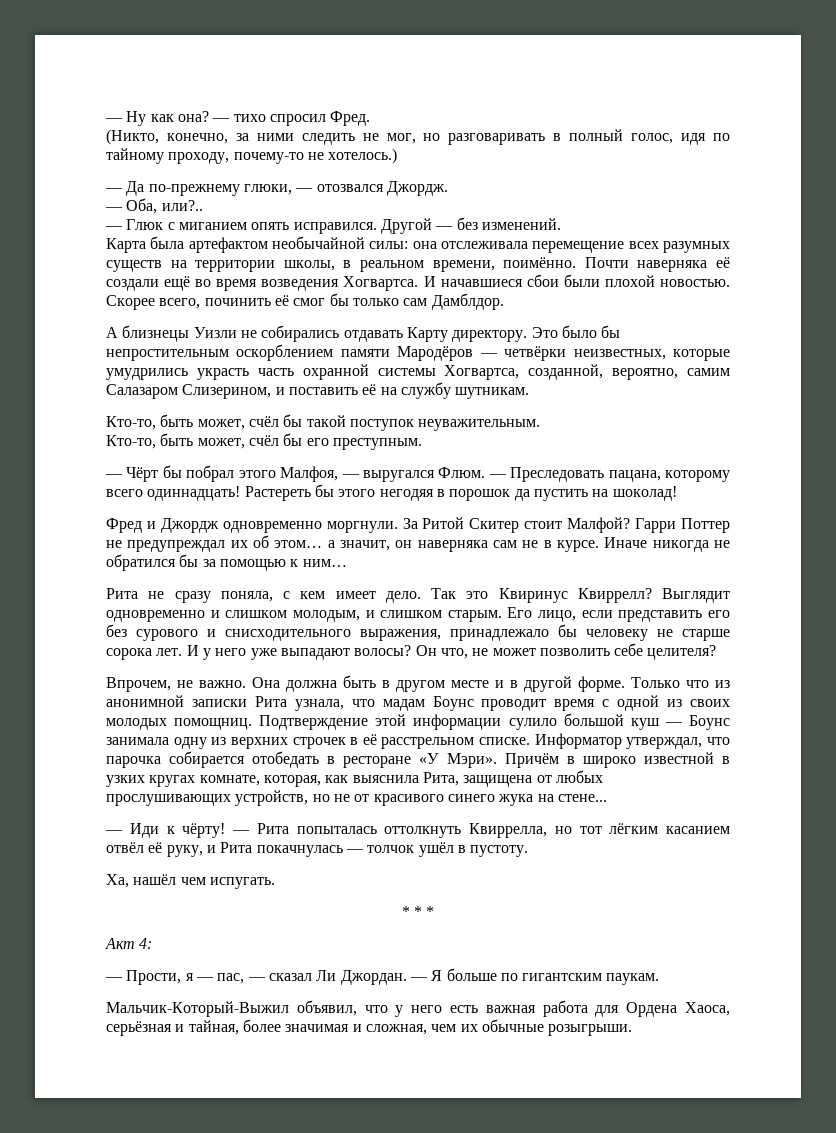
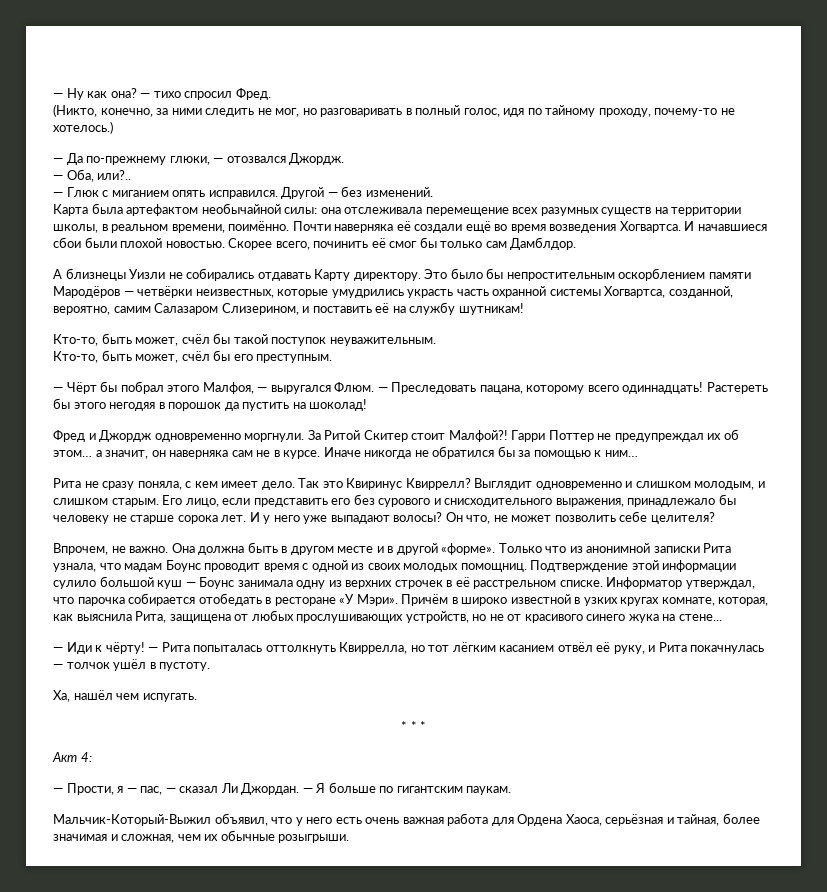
- Это было бы непростительным оскорблением памяти Мародёров — четвёрки неизвестных, которые умудрились украсть часть охранной системы Хогвартса, созданной, вероятно, самим Салазаром Слизерином, и поставить её на службу шутникам.
+ Это было бы непростительным оскорблением памяти Мародёров — четвёрки неизвестных, которые умудрились украсть часть охранной системы Хогвартса, созданной, вероятно, самим Салазаром Слизерином, и поставить её на службу шутникам!
- За Ритой Скитер стоит Малфой?
+ За Ритой Скитер стоит Малфой?!
- Она должна быть в другом месте и в другой форме.
+ Она должна быть в другом месте и в другой «форме».
- Мальчик-Который-Выжил объявил, что у него есть важная работа для Ордена Хаоса, серьёзная и тайная, более значимая и сложная, чем их обычные розыгрыши.
+ Мальчик-Который-Выжил объявил, что у него есть очень важная работа для Ордена Хаоса, серьёзная и тайная, более значимая и сложная, чем их обычные розыгрыши.

